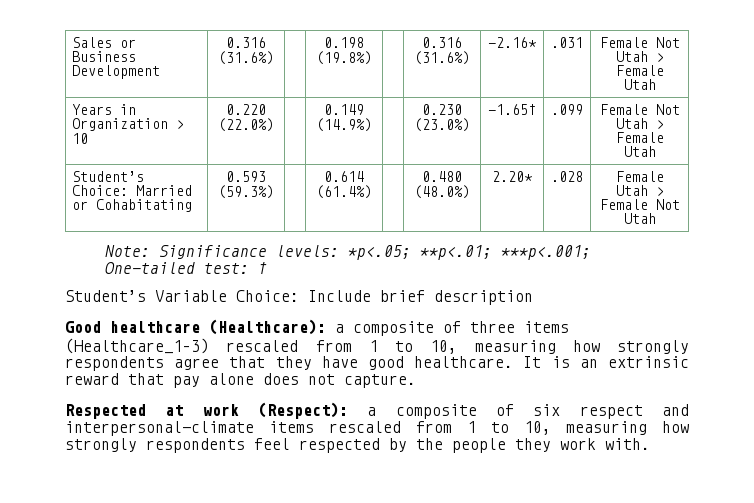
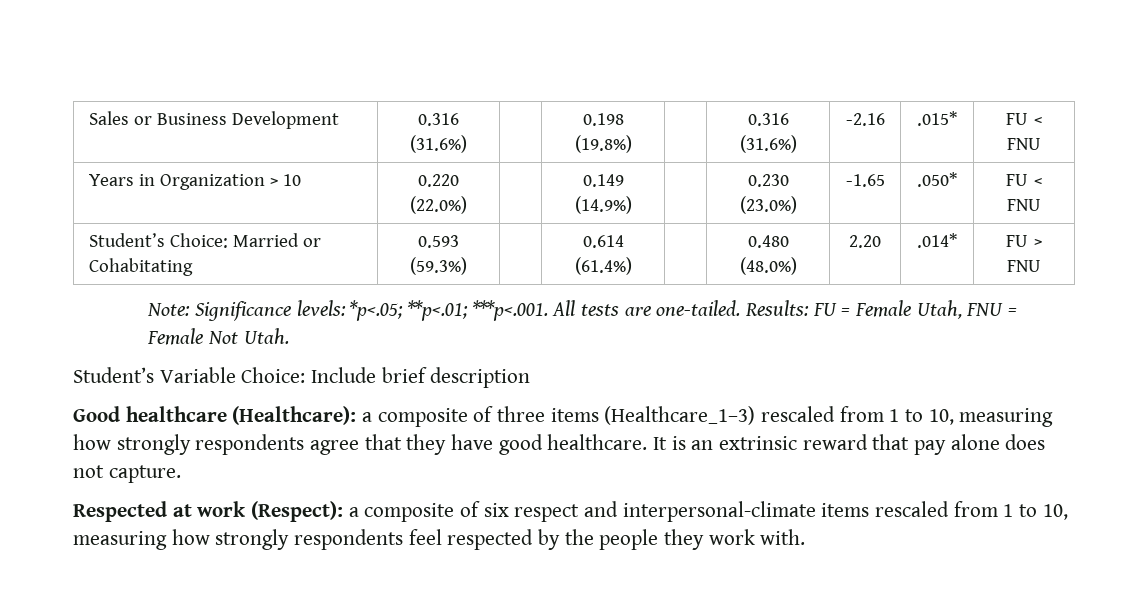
- Sales or Business Development | 0.316 (31.6%) | | 0.198 (19.8%) | | 0.316 (31.6%) | -2.16* | .031 | Female Not Utah > Female Utah
+ Sales or Business Development | 0.316 (31.6%) | | 0.198 (19.8%) | | 0.316 (31.6%) | -2.16 | .015* | FU < FNU
- Years in Organization > 10 | 0.220 (22.0%) | | 0.149 (14.9%) | | 0.230 (23.0%) | -1.65† | .099 | Female Not Utah > Female Utah
+ Years in Organization > 10 | 0.220 (22.0%) | | 0.149 (14.9%) | | 0.230 (23.0%) | -1.65 | .050* | FU < FNU
- Student’s Choice: Married or Cohabitating | 0.593 (59.3%) | | 0.614 (61.4%) | | 0.480 (48.0%) | 2.20* | .028 | Female Utah > Female Not Utah
+ Student’s Choice: Married or Cohabitating | 0.593 (59.3%) | | 0.614 (61.4%) | | 0.480 (48.0%) | 2.20 | .014* | FU > FNU
- Note: Significance levels: *p<.05; **p<.01; ***p<.001; One-tailed test: †
+ Note: Significance levels: *p<.05; **p<.01; ***p<.001. All tests are one-tailed. Results: FU = Female Utah, FNU = Female Not Utah.

